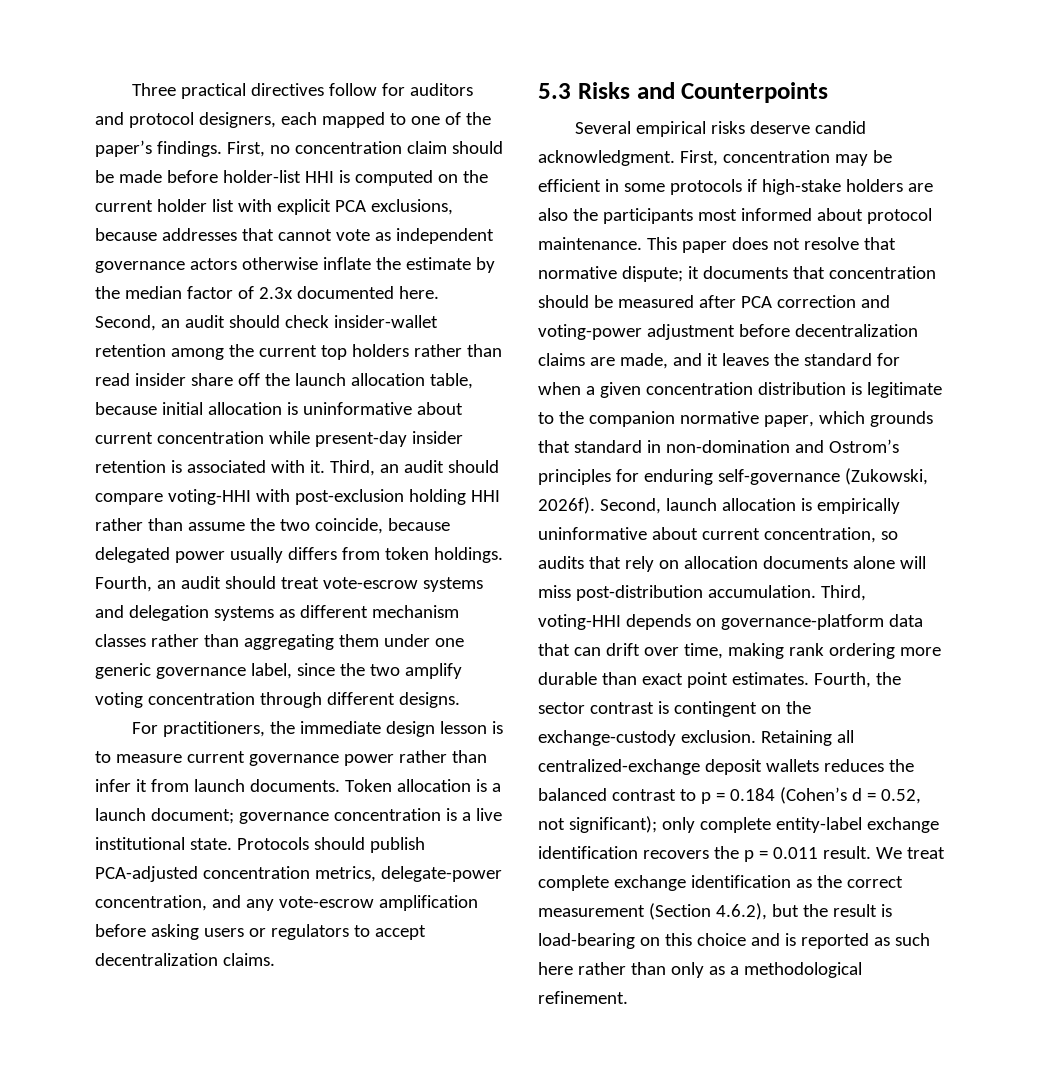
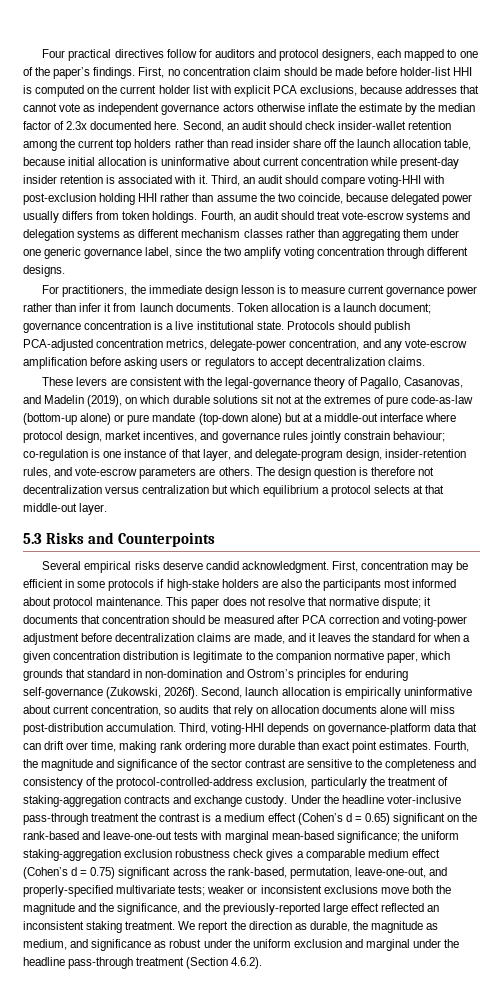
- Three practical directives follow for auditors and protocol designers, each mapped to one of the paper’s findings.
+ Four practical directives follow for auditors and protocol designers, each mapped to one of the paper’s findings.
+ These levers are consistent with the legal-governance theory of Pagallo, Casanovas, and Madelin (2019), on which durable solutions sit not at the extremes of pure code-as-law (bottom-up alone) or pure mandate (top-down alone) but at a middle-out interface where protocol design, market incentives, and governance rules jointly constrain behaviour; co-regulation is one instance of that layer, and delegate-program design, insider-retention rules, and vote-escrow parameters are others. The design question is therefore not decentralization versus centralization but which equilibrium a protocol selects at that middle-out layer.
- Fourth, the sector contrast is contingent on the exchange-custody exclusion. Retaining all centralized-exchange deposit wallets reduces the balanced contrast to p = 0.184 (Cohen’s d = 0.52, not significant); only complete entity-label exchange identification recovers the p = 0.011 result. We treat complete exchange identification as the correct measurement (Section 4.6.2), but the result is load-bearing on this choice and is reported as such here rather than only as a methodological refinement.
+ Fourth, the magnitude and significance of the sector contrast are sensitive to the completeness and consistency of the protocol-controlled-address exclusion, particularly the treatment of staking-aggregation contracts and exchange custody. Under the headline voter-inclusive pass-through treatment the contrast is a medium effect (Cohen’s d = 0.65) significant on the rank-based and leave-one-out tests with marginal mean-based significance; the uniform staking-aggregation exclusion robustness check gives a comparable medium effect (Cohen’s d = 0.75) significant across the rank-based, permutation, leave-one-out, and properly-specified multivariate tests; weaker or inconsistent exclusions move both the magnitude and the significance, and the previously-reported large effect reflected an inconsistent staking treatment. We report the direction as durable, the magnitude as medium, and significance as robust under the uniform exclusion and marginal under the headline pass-through treatment (Section 4.6.2).

